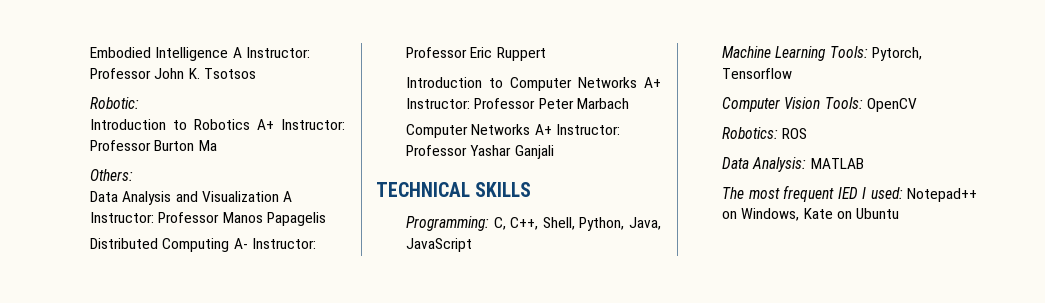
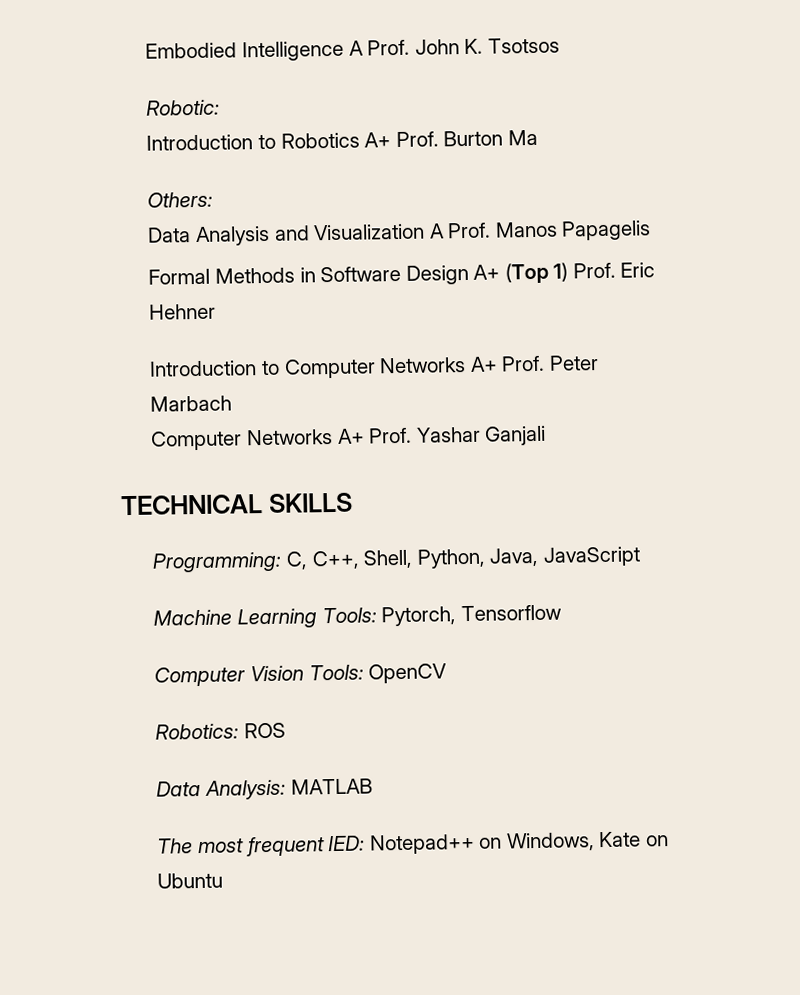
- Embodied Intelligence A Instructor: Professor John K. Tsotsos
+ Embodied Intelligence A Prof. John K. Tsotsos
- Introduction to Robotics A+ Instructor: Professor Burton Ma
+ Introduction to Robotics A+ Prof. Burton Ma
- Data Analysis and Visualization A Instructor: Professor Manos Papagelis
+ Data Analysis and Visualization A Prof. Manos Papagelis
- Distributed Computing A- Instructor: Professor Eric Ruppert
+ Formal Methods in Software Design A+ (Top 1) Prof. Eric Hehner
- Introduction to Computer Networks A+ Instructor: Professor Peter Marbach
+ Introduction to Computer Networks A+ Prof. Peter Marbach
- Computer Networks A+ Instructor: Professor Yashar Ganjali
+ Computer Networks A+ Prof. Yashar Ganjali
- The most frequent IED I used: Notepad++ on Windows, Kate on Ubuntu
+ The most frequent IED: Notepad++ on Windows, Kate on Ubuntu

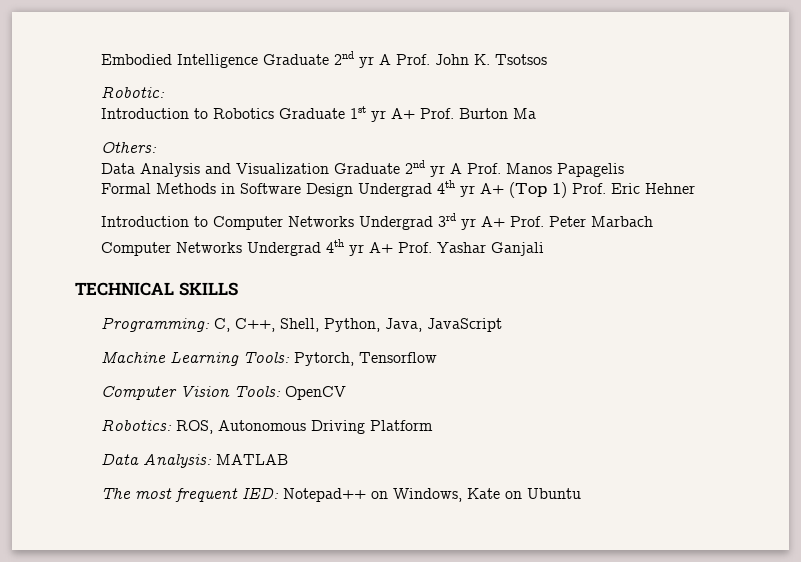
- Embodied Intelligence A Prof. John K. Tsotsos
+ Embodied Intelligence Graduate 2nd yr A Prof. John K. Tsotsos
- Introduction to Robotics A+ Prof. Burton Ma
+ Introduction to Robotics Graduate 1st yr A+ Prof. Burton Ma
- Data Analysis and Visualization A Prof. Manos Papagelis
+ Data Analysis and Visualization Graduate 2nd yr A Prof. Manos Papagelis
- Formal Methods in Software Design A+ (Top 1) Prof. Eric Hehner
+ Formal Methods in Software Design Undergrad 4th yr A+ (Top 1) Prof. Eric Hehner
- Introduction to Computer Networks A+ Prof. Peter Marbach
+ Introduction to Computer Networks Undergrad 3rd yr A+ Prof. Peter Marbach
- Computer Networks A+ Prof. Yashar Ganjali
+ Computer Networks Undergrad 4th yr A+ Prof. Yashar Ganjali
- Robotics: ROS
+ Robotics: ROS, Autonomous Driving Platform

